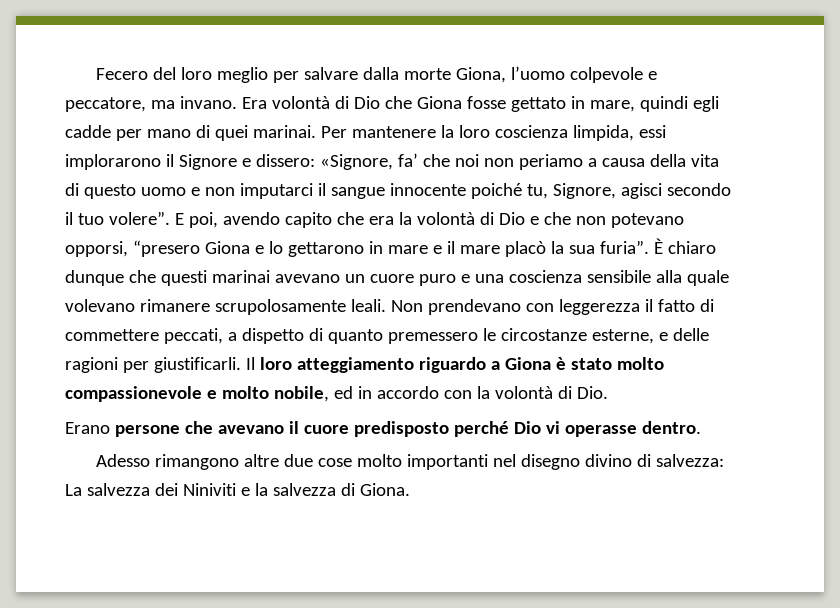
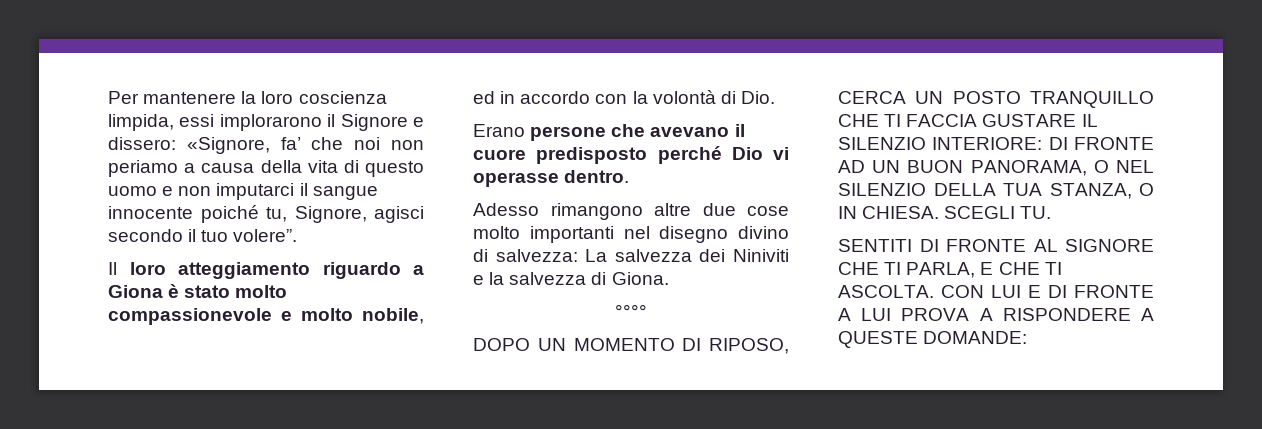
- Fecero del loro meglio per salvare dalla morte Giona, l’uomo colpevole e peccatore, ma invano. Era volontà di Dio che Giona fosse gettato in mare, quindi egli cadde per mano di quei marinai. Per mantenere la loro coscienza limpida, essi implorarono il Signore e dissero: «Signore, fa’ che noi non periamo a causa della vita di questo uomo e non imputarci il sangue innocente poiché tu, Signore, agisci secondo il tuo volere”. E poi, avendo capito che era la volontà di Dio e che non potevano opporsi, “presero Giona e lo gettarono in mare e il mare placò la sua furia”. È chiaro dunque che questi marinai avevano un cuore puro e una coscienza sensibile alla quale volevano rimanere scrupolosamente leali. Non prendevano con leggerezza il fatto di commettere peccati, a dispetto di quanto premessero le circostanze esterne, e delle ragioni per giustificarli. Il loro atteggiamento riguardo a Giona è stato molto compassionevole e molto nobile, ed in accordo con la volontà di Dio.
+ Per mantenere la loro coscienza limpida, essi implorarono il Signore e dissero: «Signore, fa’ che noi non periamo a causa della vita di questo uomo e non imputarci il sangue innocente poiché tu, Signore, agisci secondo il tuo volere”.
+ Il loro atteggiamento riguardo a Giona è stato molto compassionevole e molto nobile, ed in accordo con la volontà di Dio.
+ °°°°
+ DOPO UN MOMENTO DI RIPOSO, CERCA UN POSTO TRANQUILLO CHE TI FACCIA GUSTARE IL SILENZIO INTERIORE: DI FRONTE AD UN BUON PANORAMA, O NEL SILENZIO DELLA TUA STANZA, O IN CHIESA. SCEGLI TU.
+ SENTITI DI FRONTE AL SIGNORE CHE TI PARLA, E CHE TI ASCOLTA. CON LUI E DI FRONTE A LUI PROVA A RISPONDERE A QUESTE DOMANDE:

